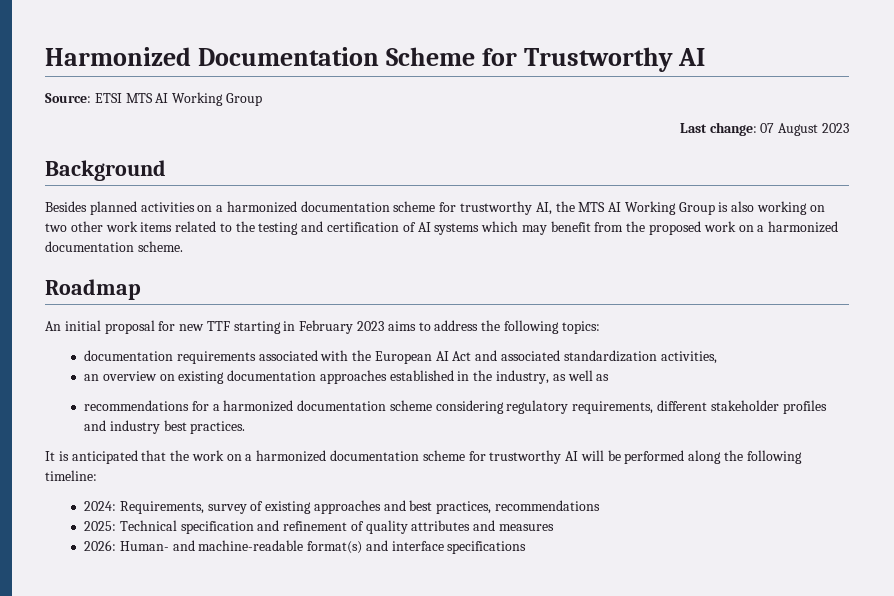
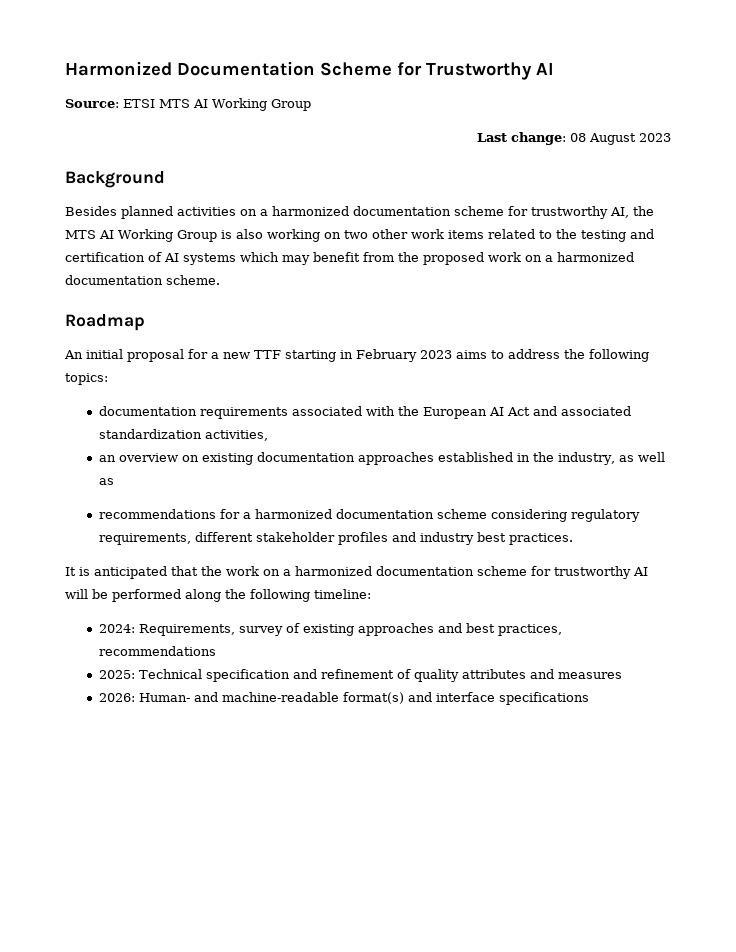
- Last change: 07 August 2023
+ Last change: 08 August 2023
- An initial proposal for new TTF starting in February 2023 aims to address the following topics:
+ An initial proposal for a new TTF starting in February 2023 aims to address the following topics:

